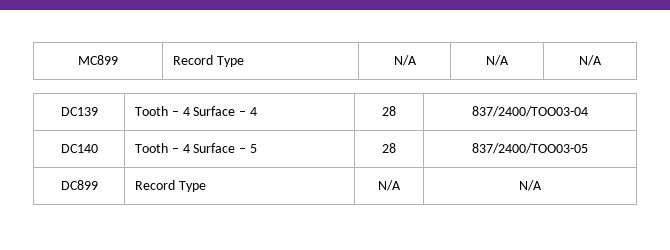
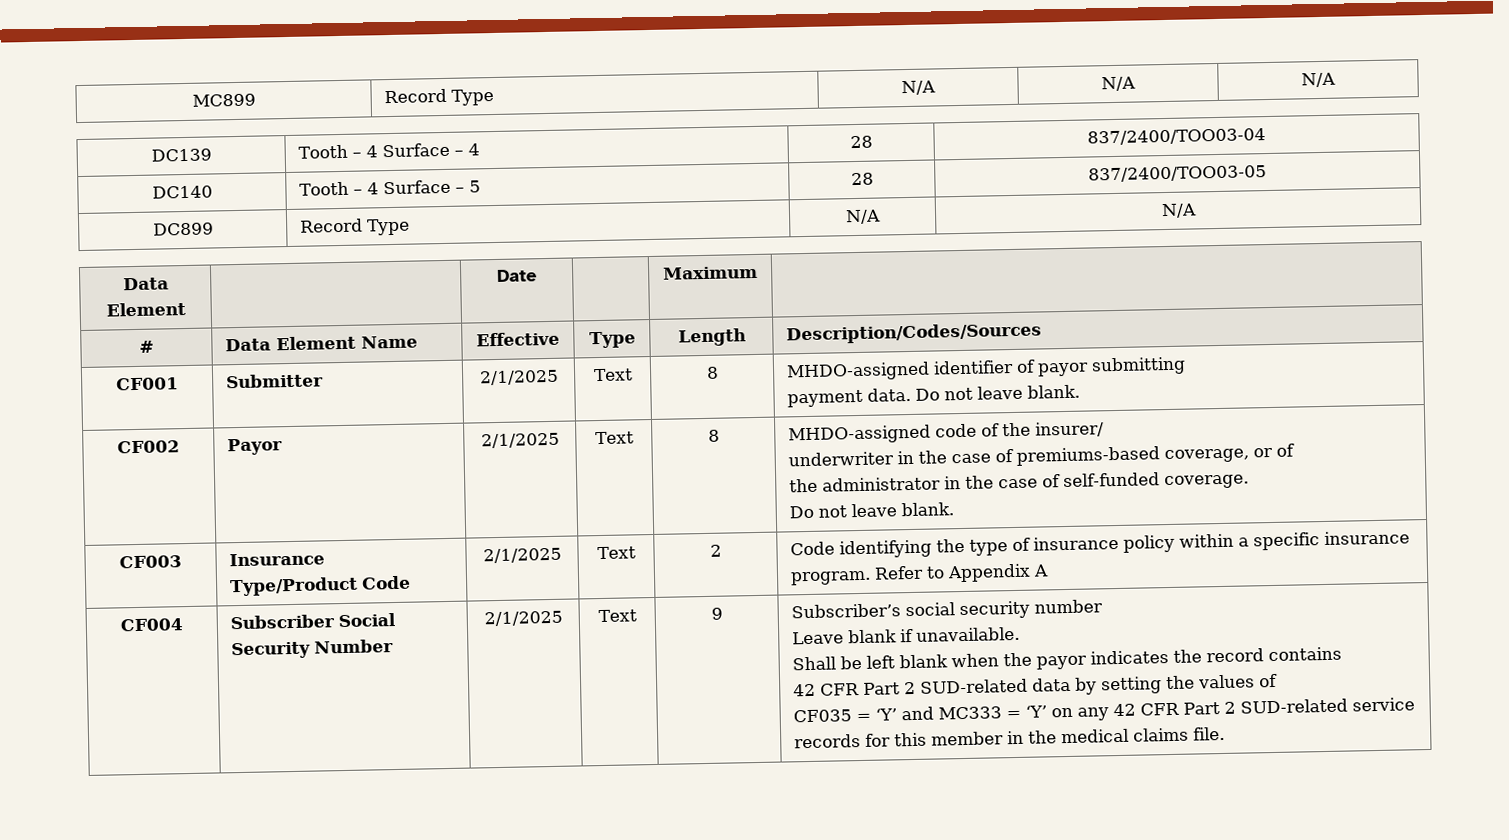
+ Data Element | | Date | | Maximum |
+ # | Data Element Name | Effective | Type | Length | Description/Codes/Sources
+ CF001 | Submitter | 2/1/2025 | Text | 8 | MHDO-assigned identifier of payor submitting
+ payment data. Do not leave blank.
+ CF002 | Payor | 2/1/2025 | Text | 8 | MHDO-assigned code of the insurer/
+ underwriter in the case of premiums-based coverage, or of
+ the administrator in the case of self-funded coverage.
+ Do not leave blank.
+ CF003 | Insurance Type/Product Code | 2/1/2025 | Text | 2 | Code identifying the type of insurance policy within a specific insurance program. Refer to Appendix A
+ CF004 | Subscriber Social Security Number | 2/1/2025 | Text | 9 | Subscriber’s social security number
+ Leave blank if unavailable.
+ Shall be left blank when the payor indicates the record contains
+ 42 CFR Part 2 SUD-related data by setting the values of
+ CF035 = ‘Y’ and MC333 = ‘Y’ on any 42 CFR Part 2 SUD-related service records for this member in the medical claims file.

